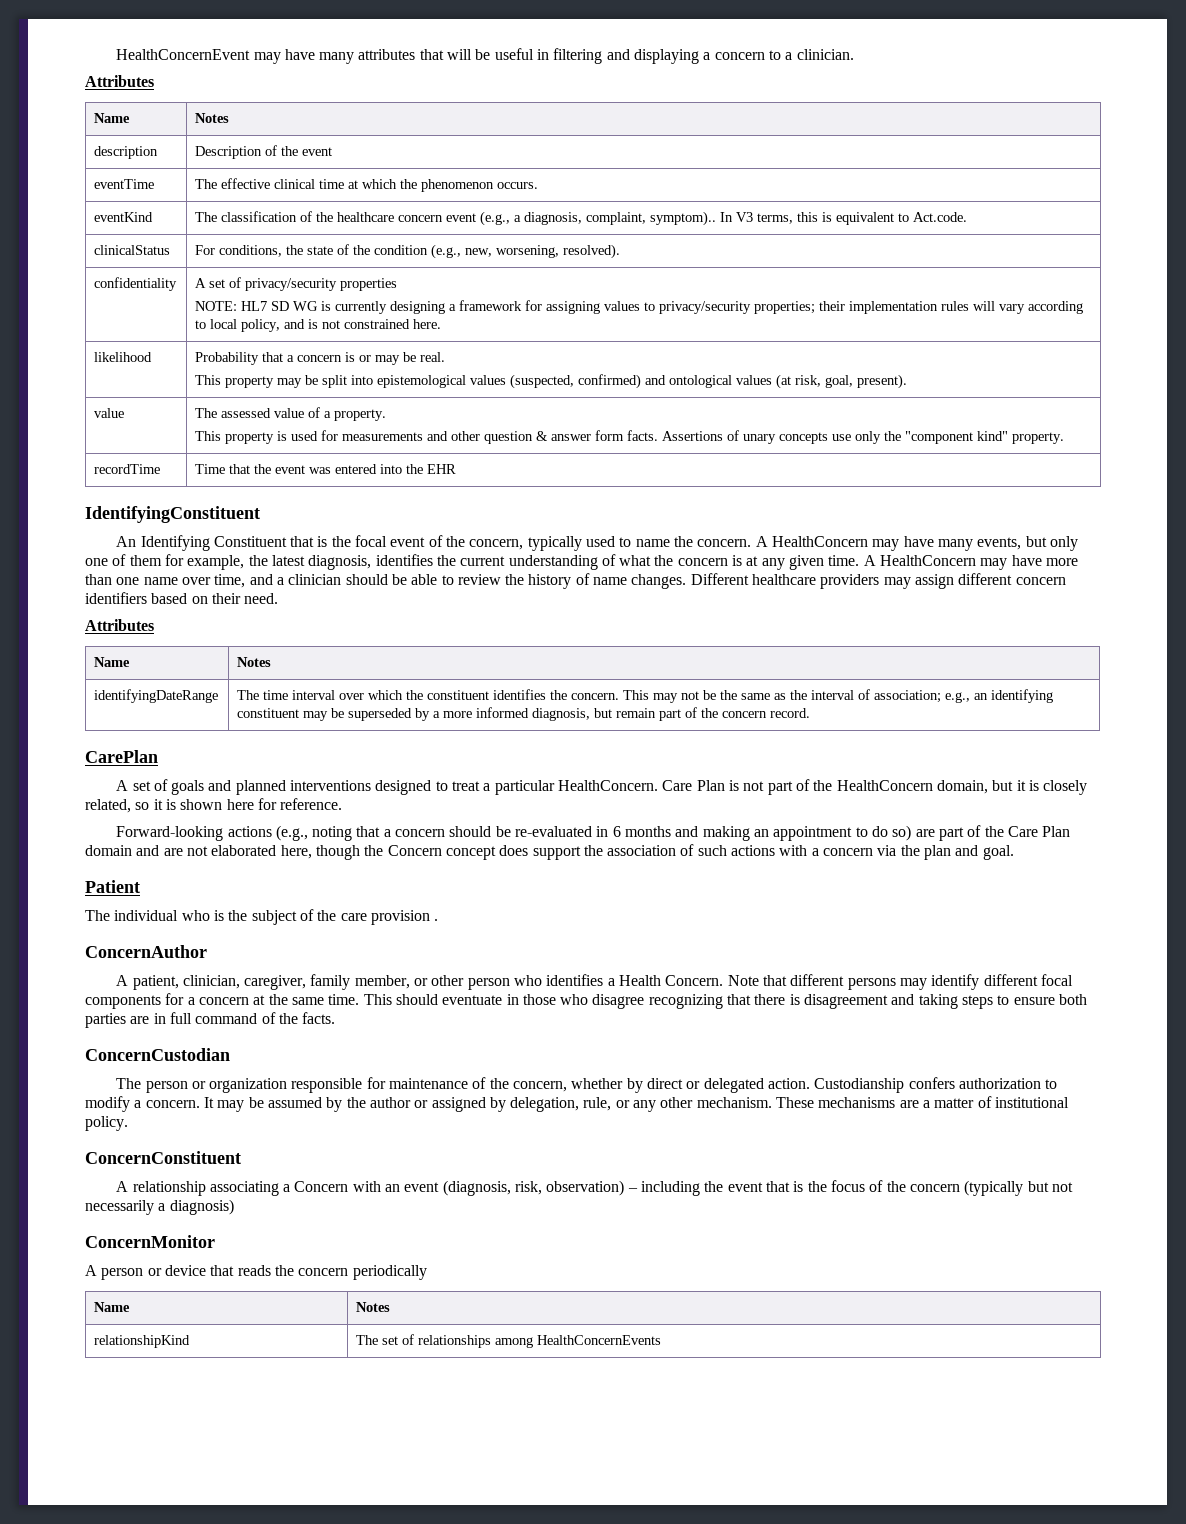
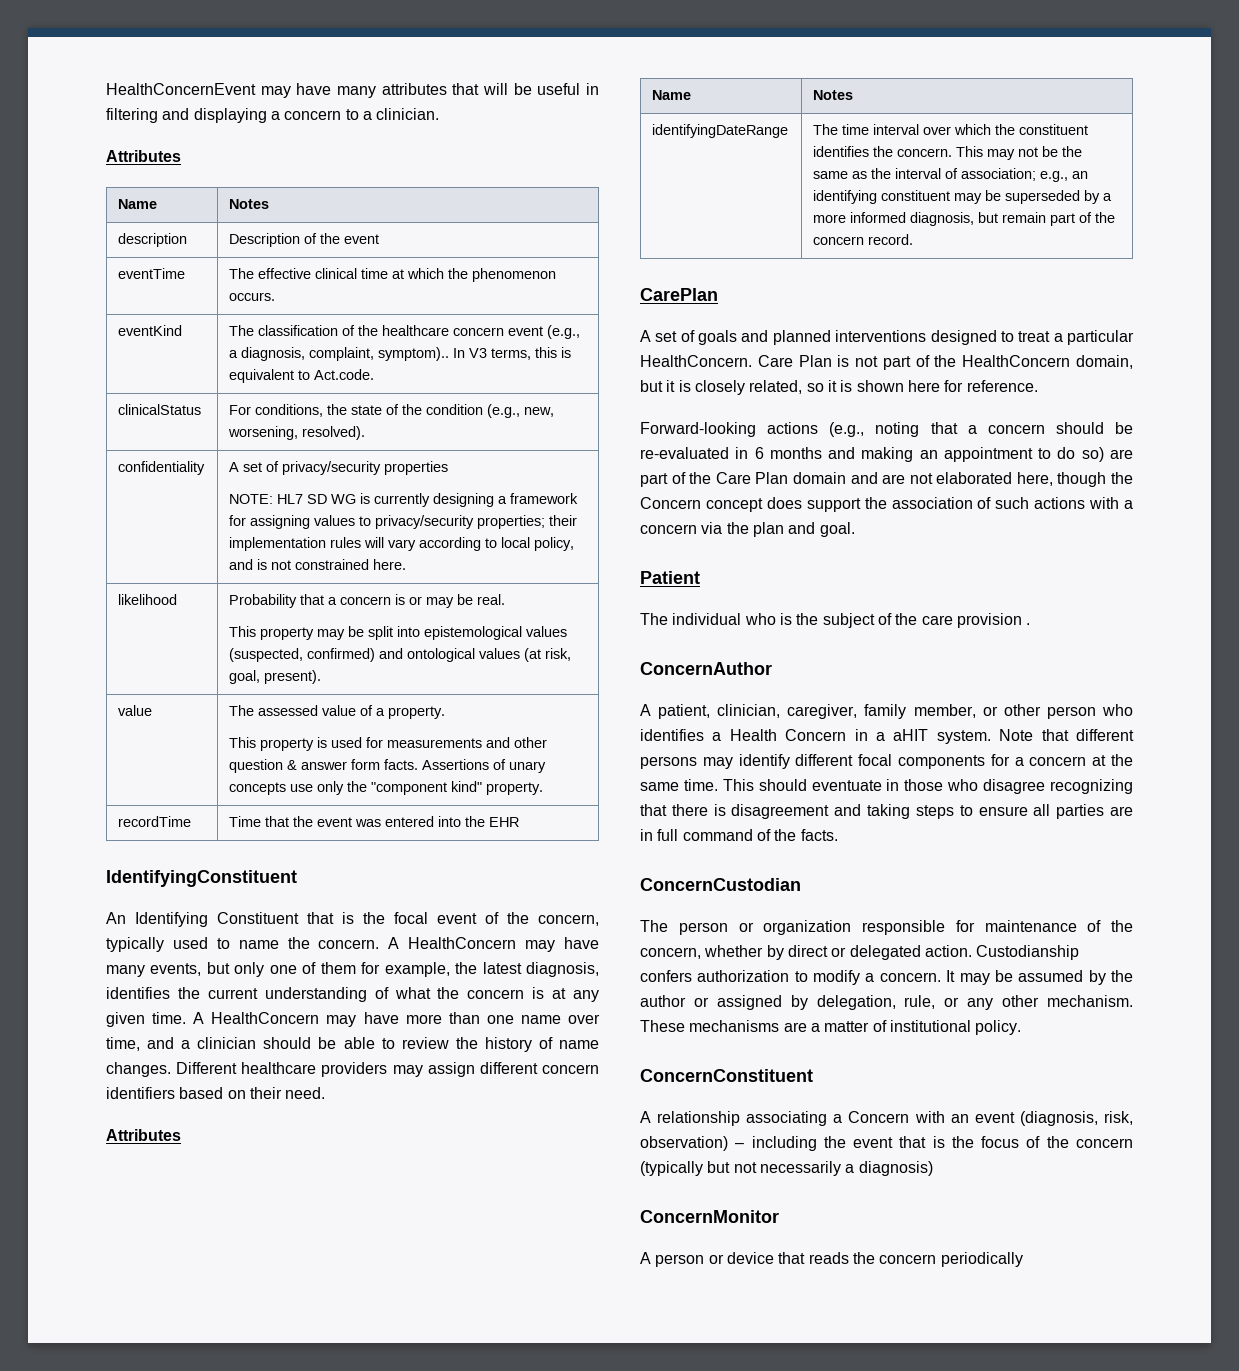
- A patient, clinician, caregiver, family member, or other person who identifies a Health Concern.
+ A patient, clinician, caregiver, family member, or other person who identifies a Health Concern in a aHIT system.
- This should eventuate in those who disagree recognizing that there is disagreement and taking steps to ensure both parties are in full command of the facts.
+ This should eventuate in those who disagree recognizing that there is disagreement and taking steps to ensure all parties are in full command of the facts.
  A person or device that reads the concern periodically
- Name | Notes
- relationshipKind | The set of relationships among HealthConcernEvents

